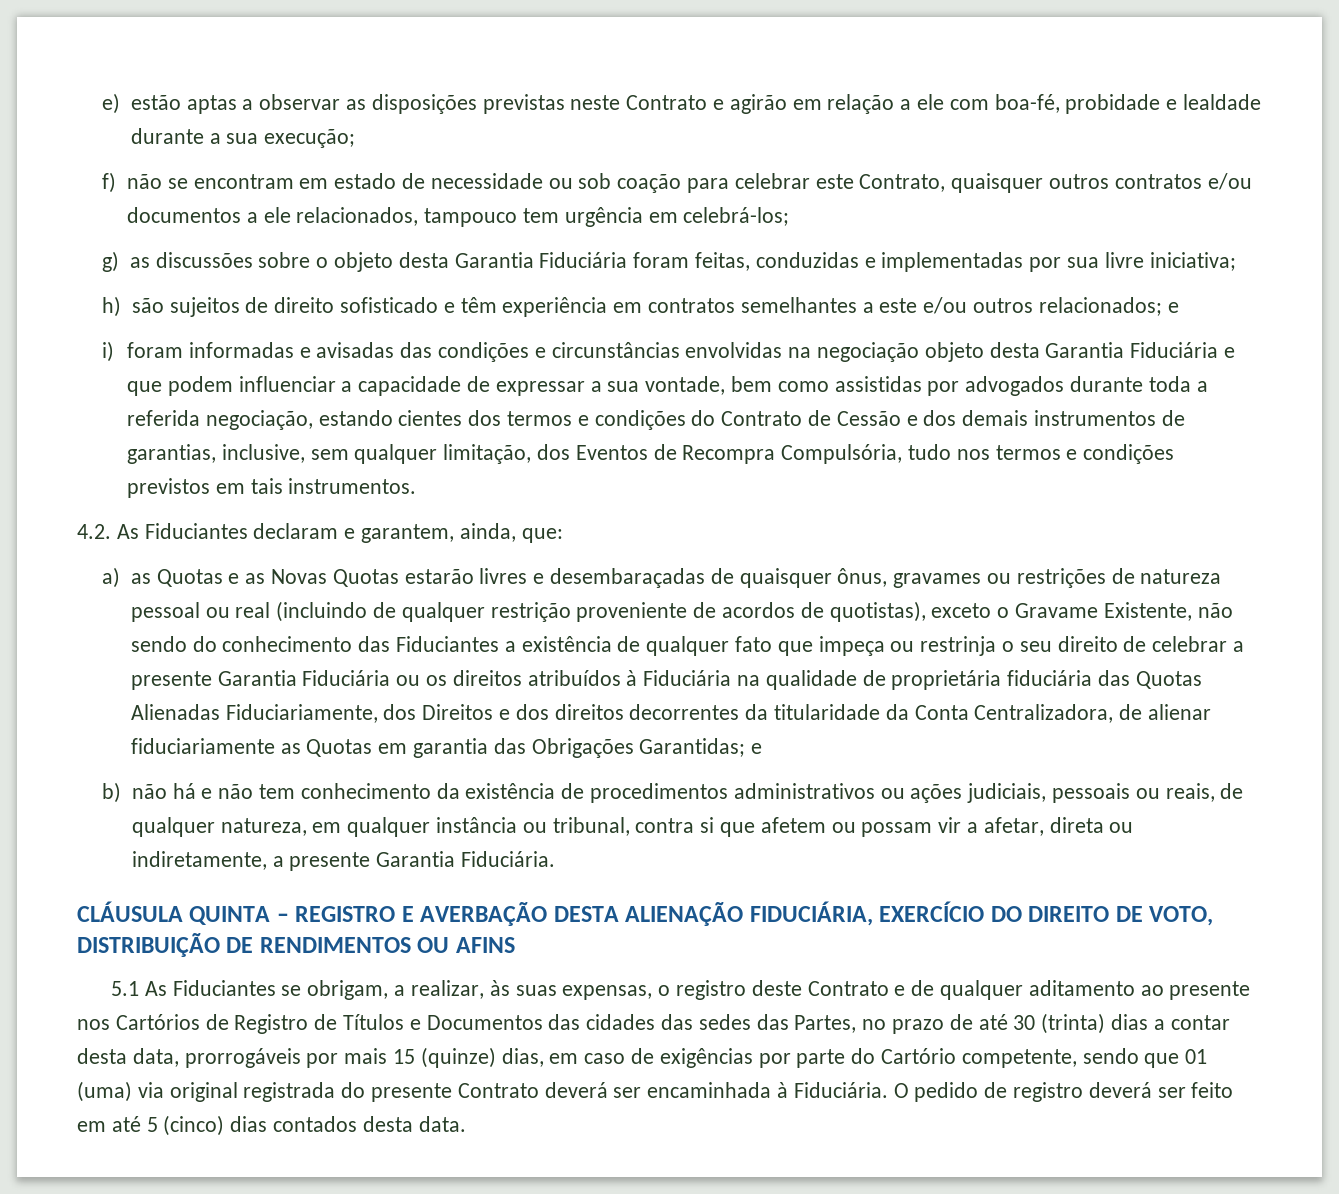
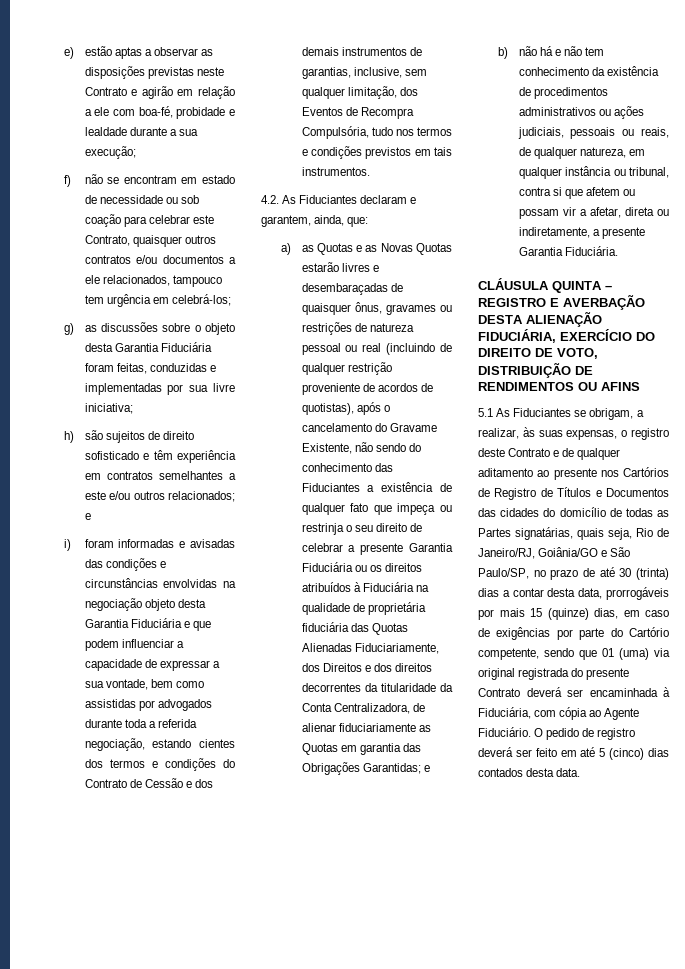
- a) as Quotas e as Novas Quotas estarão livres e desembaraçadas de quaisquer ônus, gravames ou restrições de natureza pessoal ou real (incluindo de qualquer restrição proveniente de acordos de quotistas), exceto o Gravame Existente, não sendo do conhecimento das Fiduciantes a existência de qualquer fato que impeça ou restrinja o seu direito de celebrar a presente Garantia Fiduciária ou os direitos atribuídos à Fiduciária na qualidade de proprietária fiduciária das Quotas Alienadas Fiduciariamente, dos Direitos e dos direitos decorrentes da titularidade da Conta Centralizadora, de alienar fiduciariamente as Quotas em garantia das Obrigações Garantidas;
+ a) as Quotas e as Novas Quotas estarão livres e desembaraçadas de quaisquer ônus, gravames ou restrições de natureza pessoal ou real (incluindo de qualquer restrição proveniente de acordos de quotistas), após o cancelamento do Gravame Existente, não sendo do conhecimento das Fiduciantes a existência de qualquer fato que impeça ou restrinja o seu direito de celebrar a presente Garantia Fiduciária ou os direitos atribuídos à Fiduciária na qualidade de proprietária fiduciária das Quotas Alienadas Fiduciariamente, dos Direitos e dos direitos decorrentes da titularidade da Conta Centralizadora, de alienar fiduciariamente as Quotas em garantia das Obrigações Garantidas;
- 5.1 As Fiduciantes se obrigam, a realizar, às suas expensas, o registro deste Contrato e de qualquer aditamento ao presente nos Cartórios de Registro de Títulos e Documentos das cidades das sedes das Partes, no prazo de até 30 (trinta) dias a contar desta data, prorrogáveis por mais 15 (quinze) dias, em caso de exigências por parte do Cartório competente, sendo que 01 (uma) via original registrada do presente Contrato deverá ser encaminhada à Fiduciária.
+ 5.1 As Fiduciantes se obrigam, a realizar, às suas expensas, o registro deste Contrato e de qualquer aditamento ao presente nos Cartórios de Registro de Títulos e Documentos das cidades do domicílio de todas as Partes signatárias, quais seja, Rio de Janeiro/RJ, Goiânia/GO e São Paulo/SP, no prazo de até 30 (trinta) dias a contar desta data, prorrogáveis por mais 15 (quinze) dias, em caso de exigências por parte do Cartório competente, sendo que 01 (uma) via original registrada do presente Contrato deverá ser encaminhada à Fiduciária, com cópia ao Agente Fiduciário.

